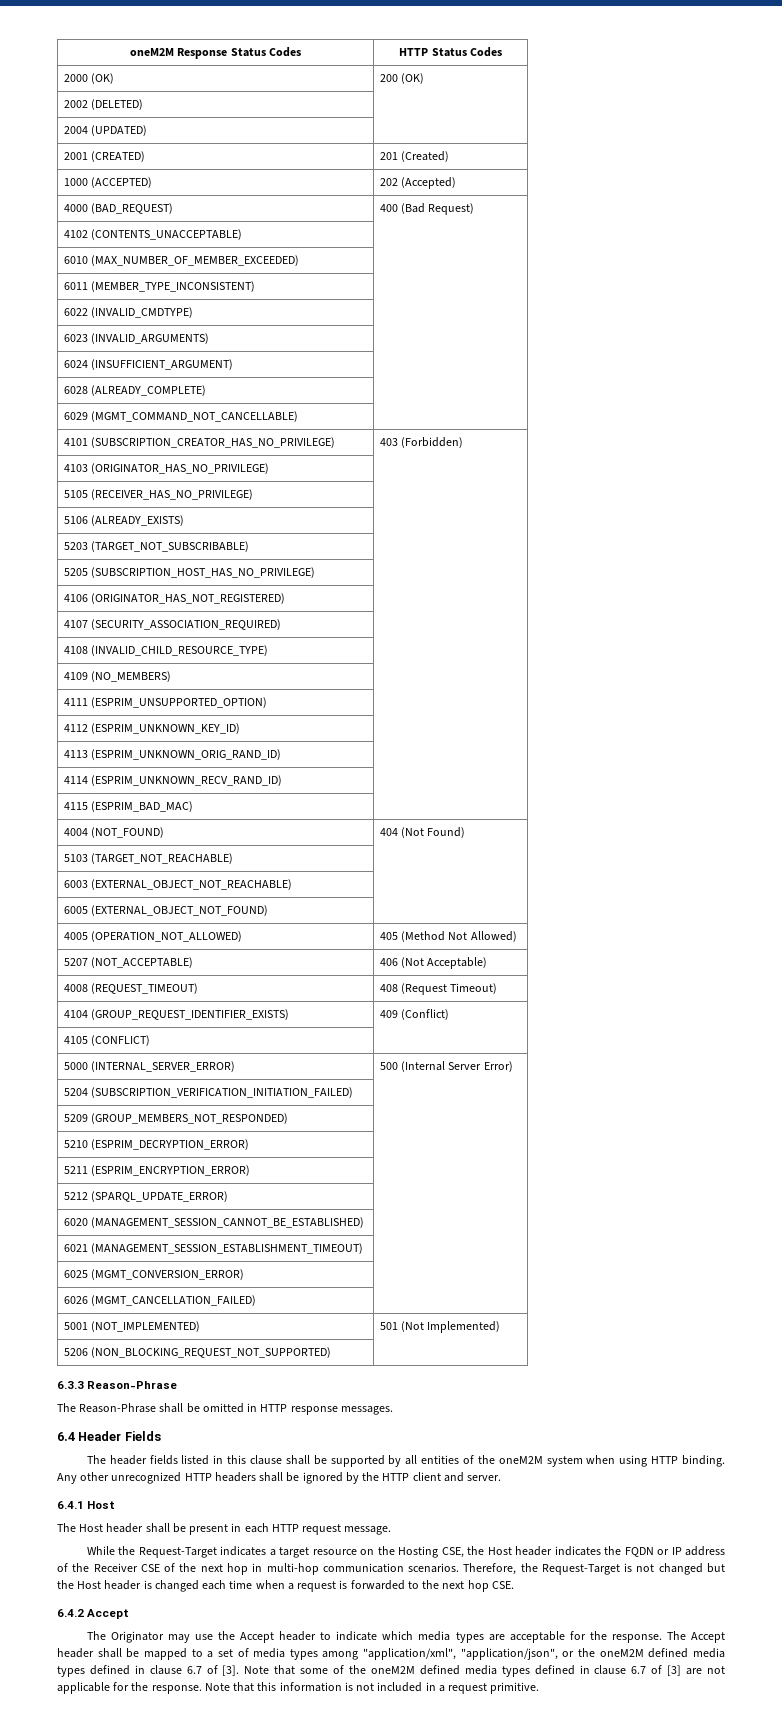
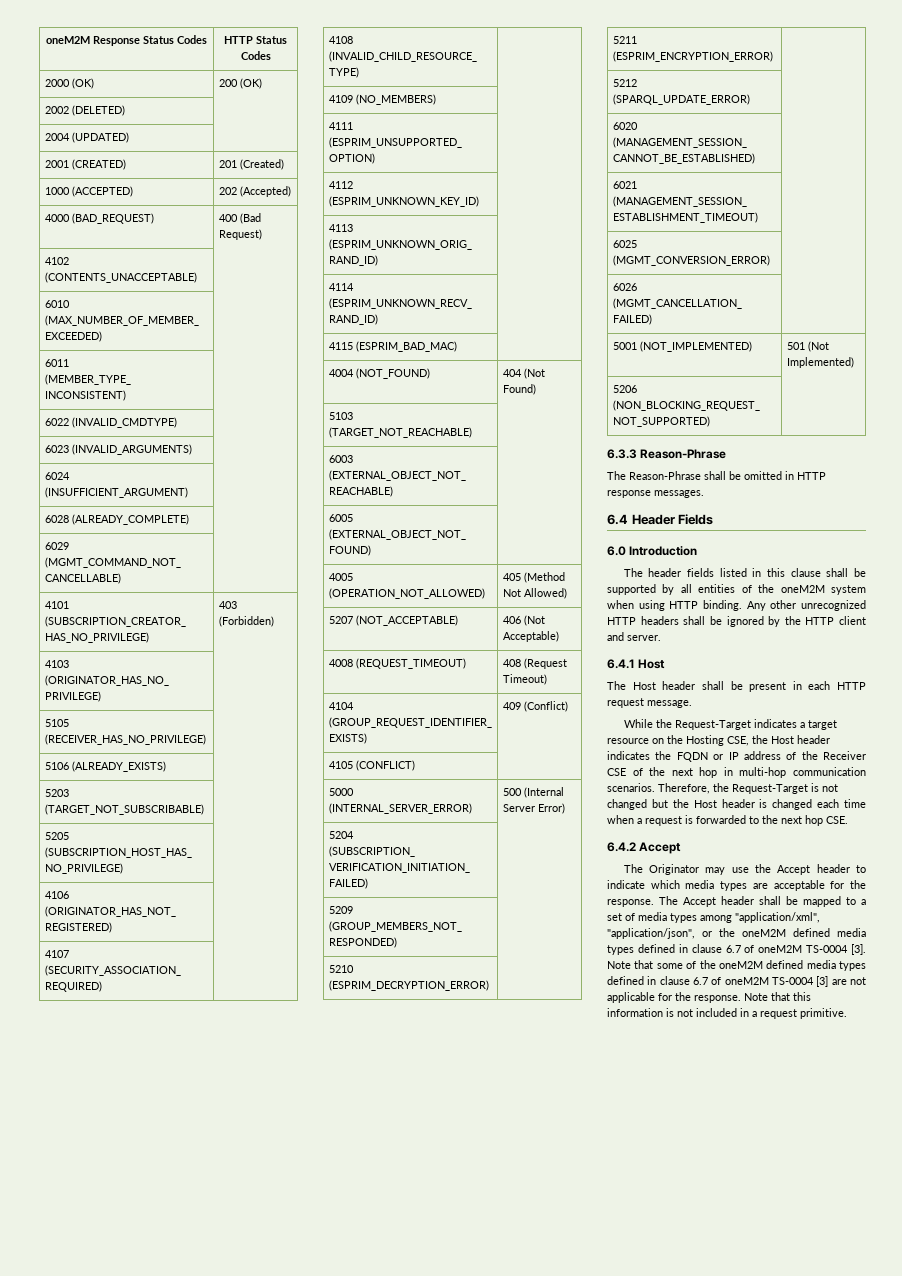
+ 6.0 Introduction
- The Accept header shall be mapped to a set of media types among "application/xml", "application/json", or the oneM2M defined media types defined in clause 6.7 of [3].
+ The Accept header shall be mapped to a set of media types among "application/xml", "application/json", or the oneM2M defined media types defined in clause 6.7 of oneM2M TS-0004 [3].
- Note that some of the oneM2M defined media types defined in clause 6.7 of [3] are not applicable for the response.
+ Note that some of the oneM2M defined media types defined in clause 6.7 of oneM2M TS-0004 [3] are not applicable for the response.

